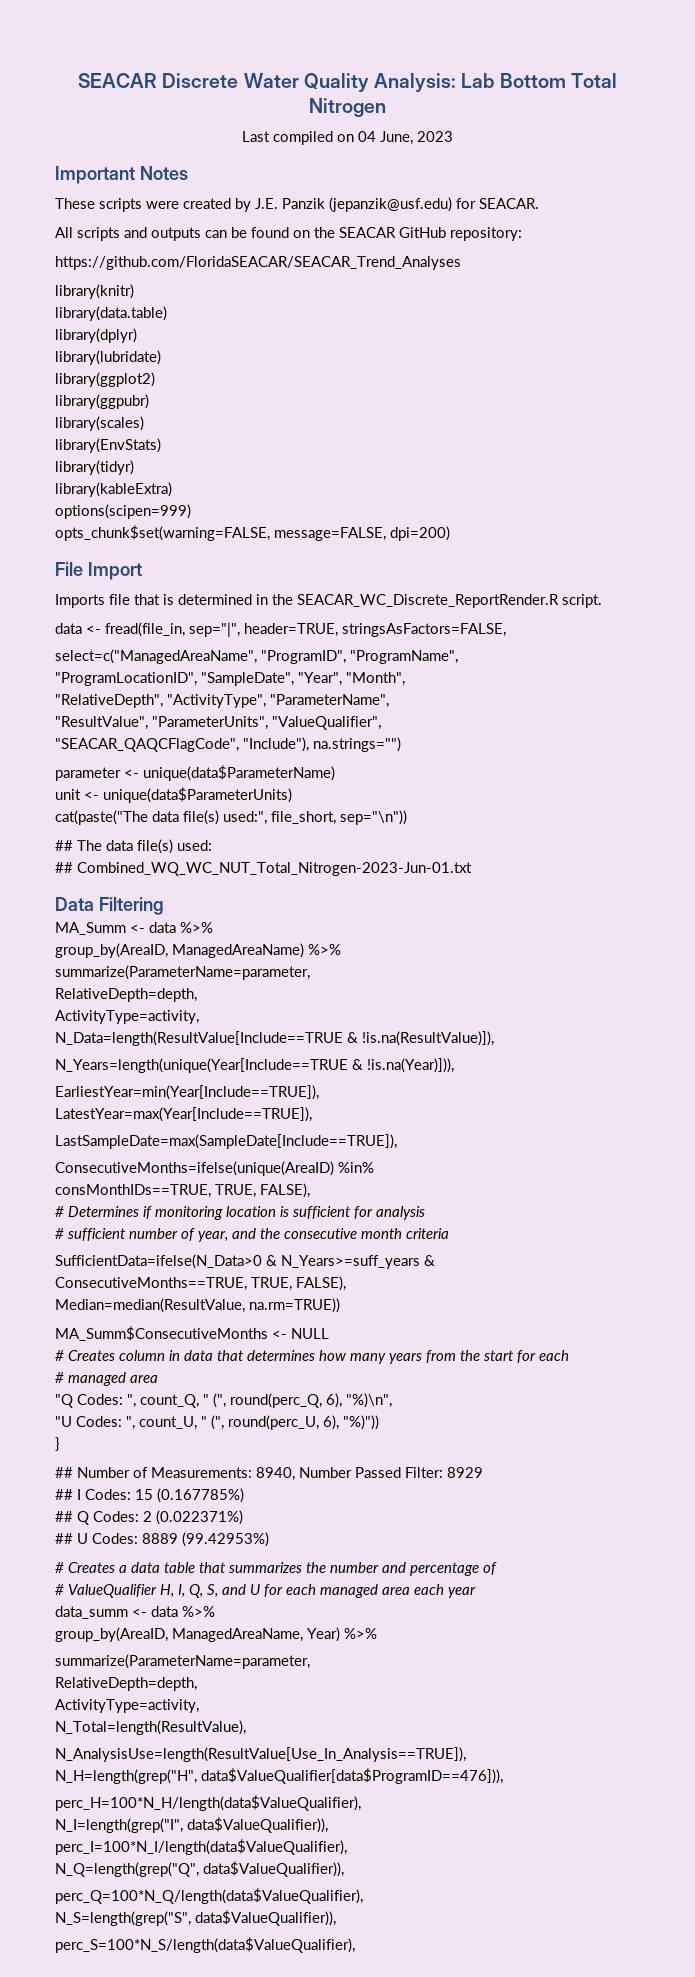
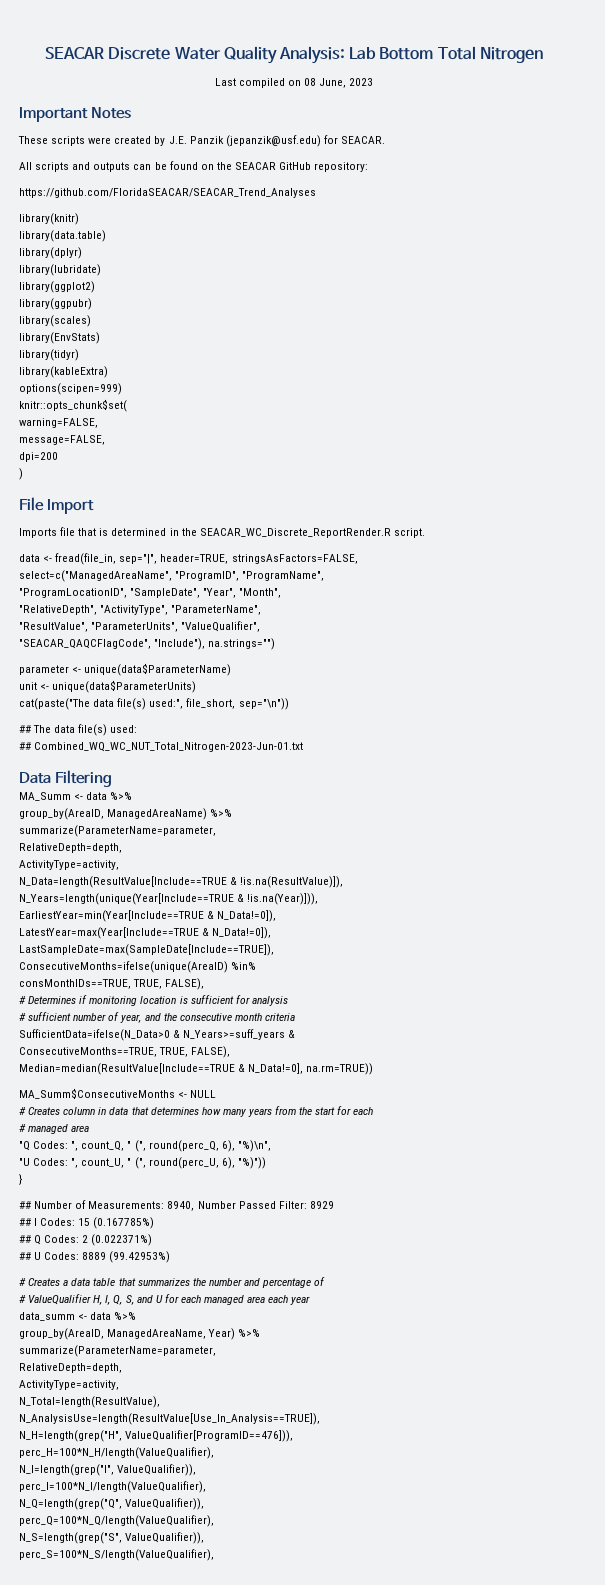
- Last compiled on 04 June, 2023
+ Last compiled on 08 June, 2023
- opts_chunk$set(warning=FALSE, message=FALSE, dpi=200)
+ knitr::opts_chunk$set(
+ warning=FALSE,
+ message=FALSE,
+ dpi=200
+ )
- EarliestYear=min(Year[Include==TRUE]),
- LatestYear=max(Year[Include==TRUE]),
+ EarliestYear=min(Year[Include==TRUE & N_Data!=0]),
+ LatestYear=max(Year[Include==TRUE & N_Data!=0]),
- Median=median(ResultValue, na.rm=TRUE))
+ Median=median(ResultValue[Include==TRUE & N_Data!=0], na.rm=TRUE))
- N_H=length(grep("H", data$ValueQualifier[data$ProgramID==476])),
- perc_H=100*N_H/length(data$ValueQualifier),
+ N_H=length(grep("H", ValueQualifier[ProgramID==476])),
+ perc_H=100*N_H/length(ValueQualifier),
- N_I=length(grep("I", data$ValueQualifier)),
- perc_I=100*N_I/length(data$ValueQualifier),
+ N_I=length(grep("I", ValueQualifier)),
+ perc_I=100*N_I/length(ValueQualifier),
- N_Q=length(grep("Q", data$ValueQualifier)),
- perc_Q=100*N_Q/length(data$ValueQualifier),
+ N_Q=length(grep("Q", ValueQualifier)),
+ perc_Q=100*N_Q/length(ValueQualifier),
- N_S=length(grep("S", data$ValueQualifier)),
- perc_S=100*N_S/length(data$ValueQualifier),
+ N_S=length(grep("S", ValueQualifier)),
+ perc_S=100*N_S/length(ValueQualifier),

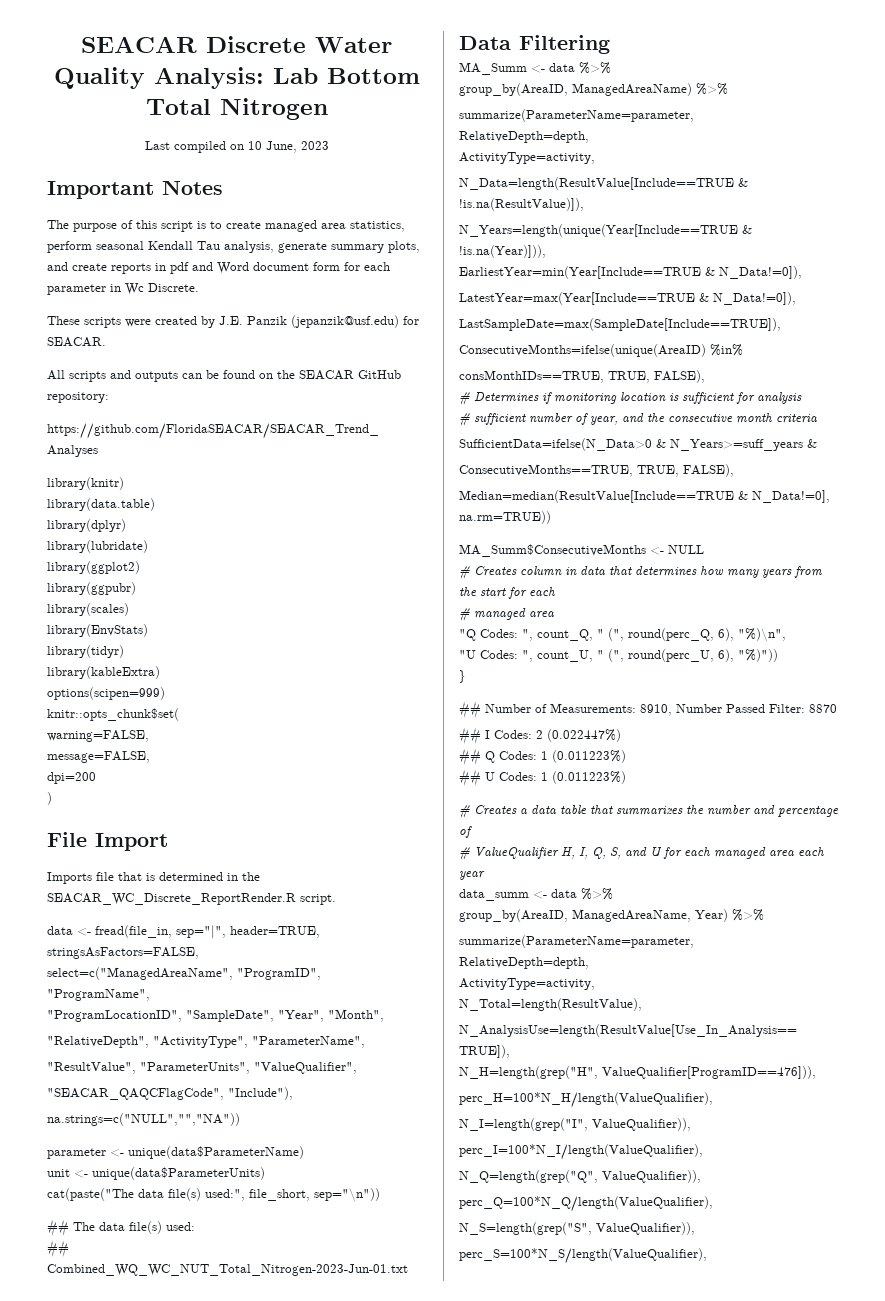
- Last compiled on 08 June, 2023
+ Last compiled on 10 June, 2023
+ The purpose of this script is to create managed area statistics, perform seasonal Kendall Tau analysis, generate summary plots, and create reports in pdf and Word document form for each parameter in Wc Discrete.
- "SEACAR_QAQCFlagCode", "Include"), na.strings="")
+ "SEACAR_QAQCFlagCode", "Include"),
+ na.strings=c("NULL","","NA"))
- ## Number of Measurements: 8940, Number Passed Filter: 8929
+ ## Number of Measurements: 8910, Number Passed Filter: 8870
- ## I Codes: 15 (0.167785%)
+ ## I Codes: 2 (0.022447%)
- ## Q Codes: 2 (0.022371%)
+ ## Q Codes: 1 (0.011223%)
- ## U Codes: 8889 (99.42953%)
+ ## U Codes: 1 (0.011223%)

